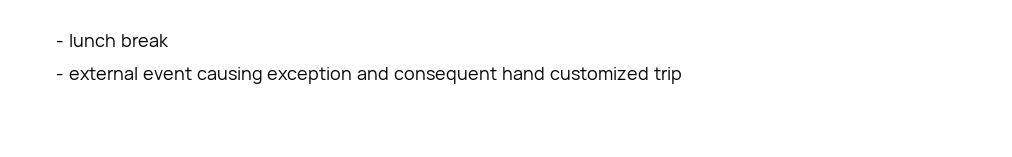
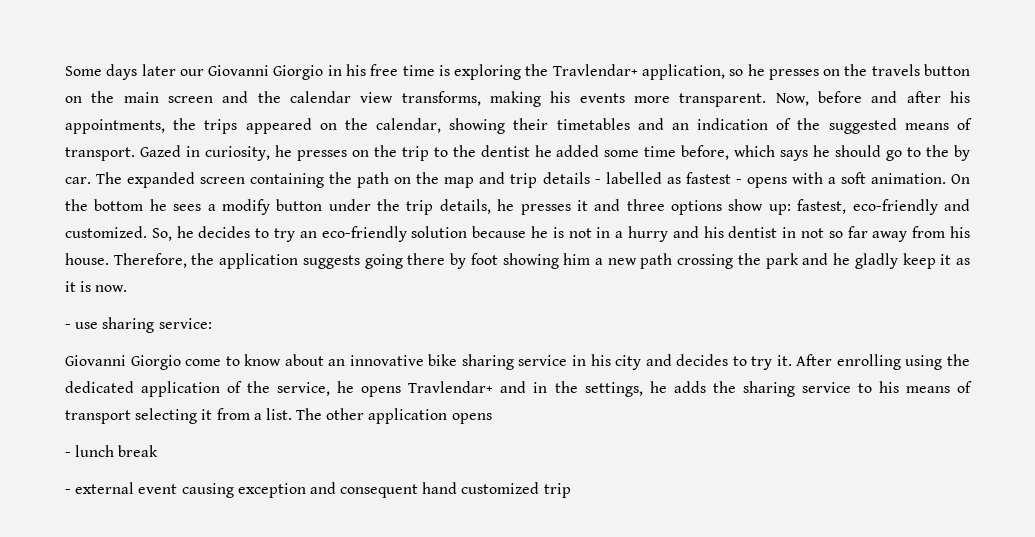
+ Some days later our Giovanni Giorgio in his free time is exploring the Travlendar+ application, so he presses on the travels button on the main screen and the calendar view transforms, making his events more transparent. Now, before and after his appointments, the trips appeared on the calendar, showing their timetables and an indication of the suggested means of transport. Gazed in curiosity, he presses on the trip to the dentist he added some time before, which says he should go to the by car. The expanded screen containing the path on the map and trip details - labelled as fastest - opens with a soft animation. On the bottom he sees a modify button under the trip details, he presses it and three options show up: fastest, eco-friendly and customized. So, he decides to try an eco-friendly solution because he is not in a hurry and his dentist in not so far away from his house. Therefore, the application suggests going there by foot showing him a new path crossing the park and he gladly keep it as it is now.
+ - use sharing service:
+ Giovanni Giorgio come to know about an innovative bike sharing service in his city and decides to try it. After enrolling using the dedicated application of the service, he opens Travlendar+ and in the settings, he adds the sharing service to his means of transport selecting it from a list. The other application opens

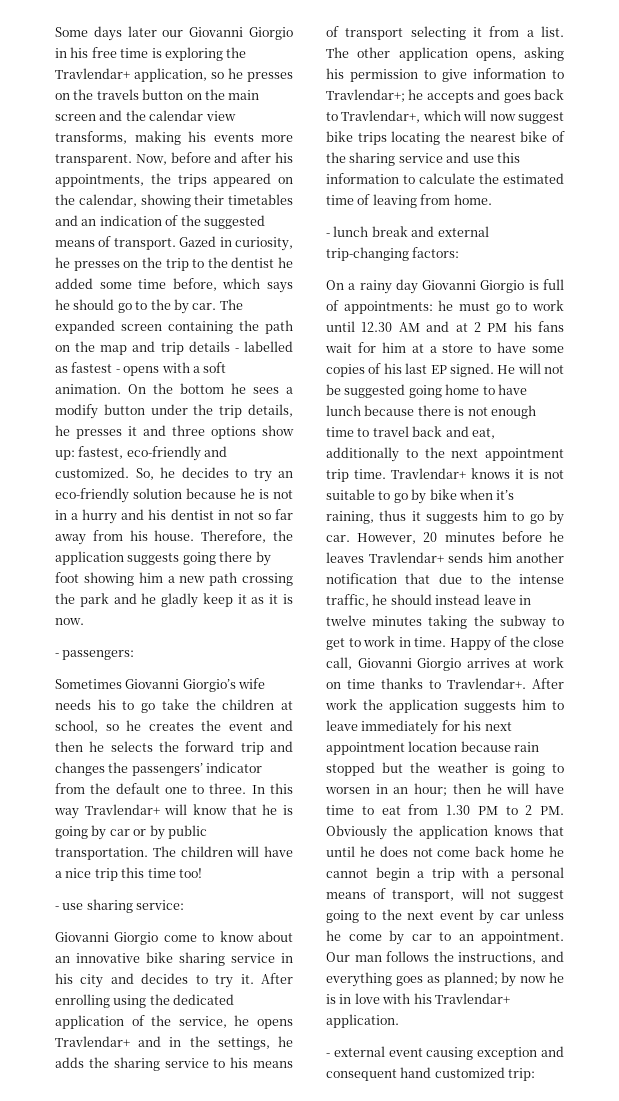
+ - passengers:
+ Sometimes Giovanni Giorgio’s wife needs his to go take the children at school, so he creates the event and then he selects the forward trip and changes the passengers’ indicator from the default one to three. In this way Travlendar+ will know that he is going by car or by public transportation. The children will have a nice trip this time too!
- The other application opens
- - lunch break
+ The other application opens, asking his permission to give information to Travlendar+; he accepts and goes back to Travlendar+, which will now suggest bike trips locating the nearest bike of the sharing service and use this information to calculate the estimated time of leaving from home.
+ - lunch break and external trip-changing factors:
+ On a rainy day Giovanni Giorgio is full of appointments: he must go to work until 12.30 AM and at 2 PM his fans wait for him at a store to have some copies of his last EP signed. He will not be suggested going home to have lunch because there is not enough time to travel back and eat, additionally to the next appointment trip time. Travlendar+ knows it is not suitable to go by bike when it’s raining, thus it suggests him to go by car. However, 20 minutes before he leaves Travlendar+ sends him another notification that due to the intense traffic, he should instead leave in twelve minutes taking the subway to get to work in time. Happy of the close call, Giovanni Giorgio arrives at work on time thanks to Travlendar+. After work the application suggests him to leave immediately for his next appointment location because rain stopped but the weather is going to worsen in an hour; then he will have time to eat from 1.30 PM to 2 PM. Obviously the application knows that until he does not come back home he cannot begin a trip with a personal means of transport, will not suggest going to the next event by car unless he come by car to an appointment. Our man follows the instructions, and everything goes as planned; by now he is in love with his Travlendar+ application.
- - external event causing exception and consequent hand customized trip
+ - external event causing exception and consequent hand customized trip:

